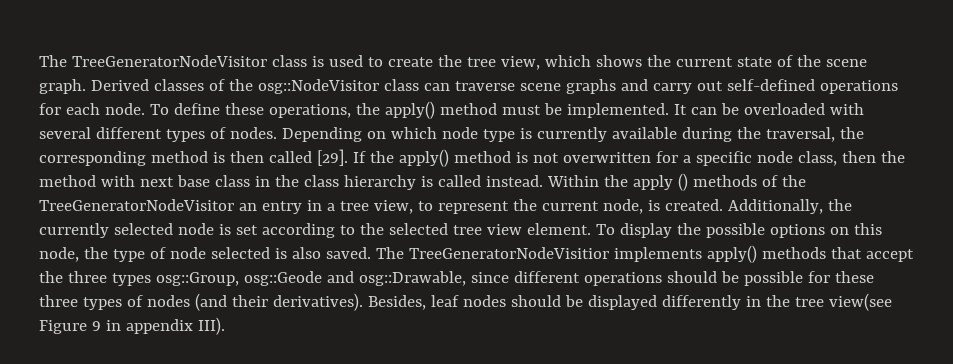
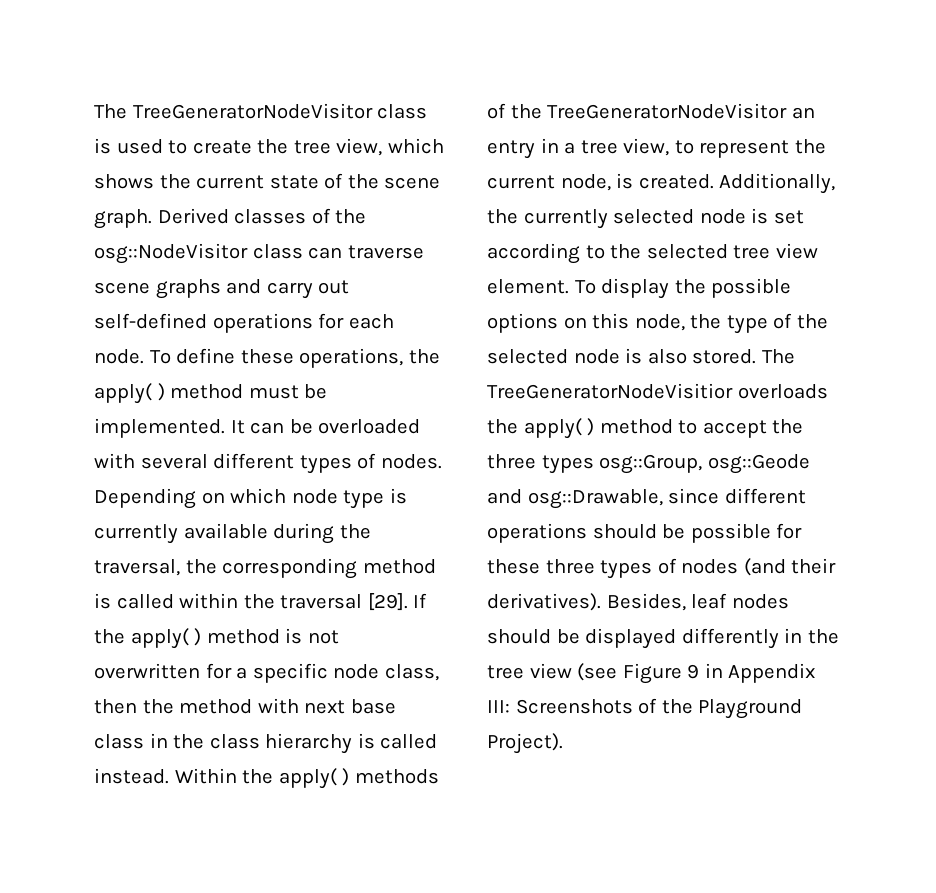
- To define these operations, the apply() method must be implemented.
+ To define these operations, the apply( ) method must be implemented.
- Depending on which node type is currently available during the traversal, the corresponding method is then called [29].
+ Depending on which node type is currently available during the traversal, the corresponding method is called within the traversal [29].
- If the apply() method is not overwritten for a specific node class, then the method with next base class in the class hierarchy is called instead.
+ If the apply( ) method is not overwritten for a specific node class, then the method with next base class in the class hierarchy is called instead.
- Within the apply () methods of the TreeGeneratorNodeVisitor an entry in a tree view, to represent the current node, is created.
+ Within the apply( ) methods of the TreeGeneratorNodeVisitor an entry in a tree view, to represent the current node, is created.
- To display the possible options on this node, the type of node selected is also saved.
+ To display the possible options on this node, the type of the selected node is also stored.
- The TreeGeneratorNodeVisitior implements apply() methods that accept the three types osg::Group, osg::Geode and osg::Drawable, since different operations should be possible for these three types of nodes (and their derivatives).
+ The TreeGeneratorNodeVisitior overloads the apply( ) method to accept the three types osg::Group, osg::Geode and osg::Drawable, since different operations should be possible for these three types of nodes (and their derivatives).
- Besides, leaf nodes should be displayed differently in the tree view(see Figure 9 in appendix III).
+ Besides, leaf nodes should be displayed differently in the tree view (see Figure 9 in Appendix III: Screenshots of the Playground Project).

